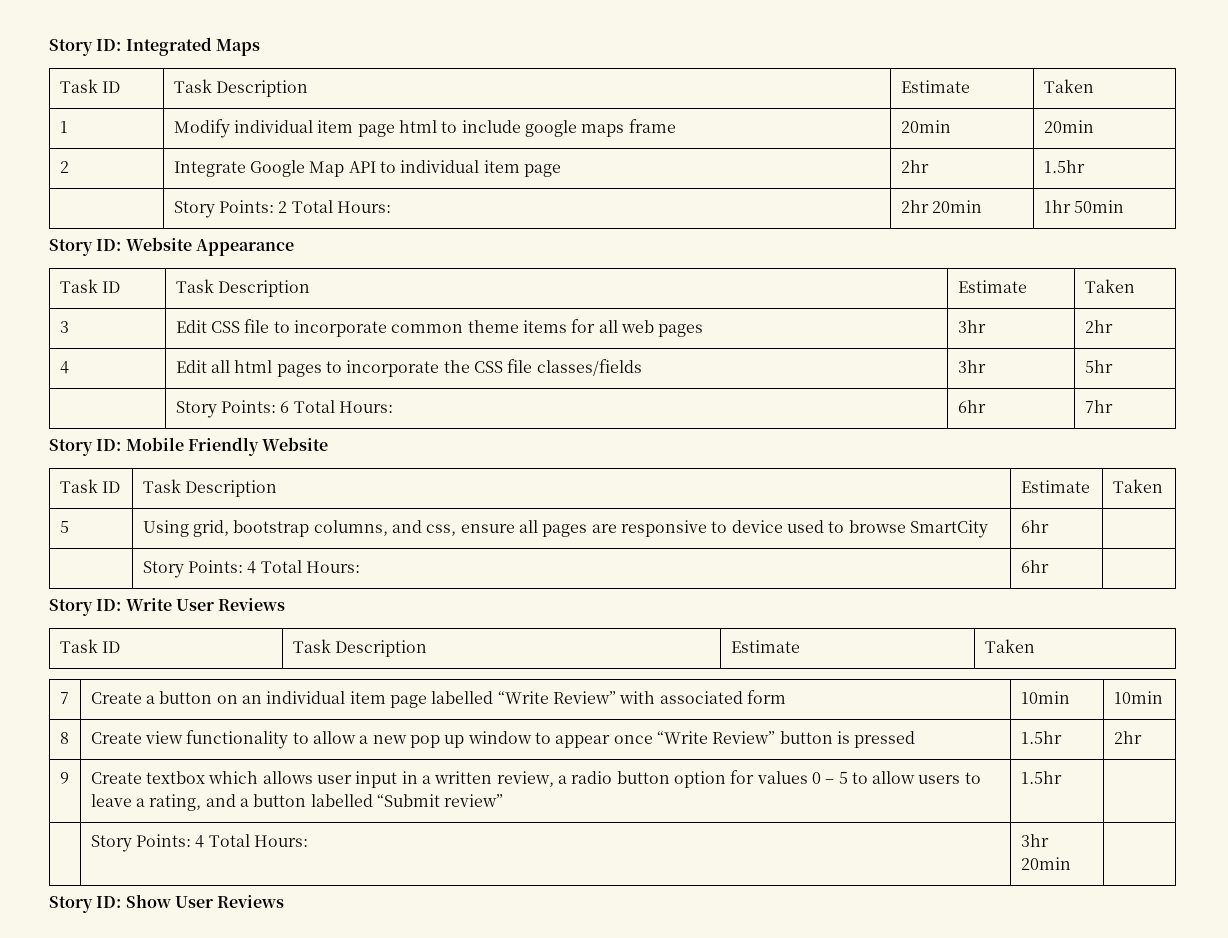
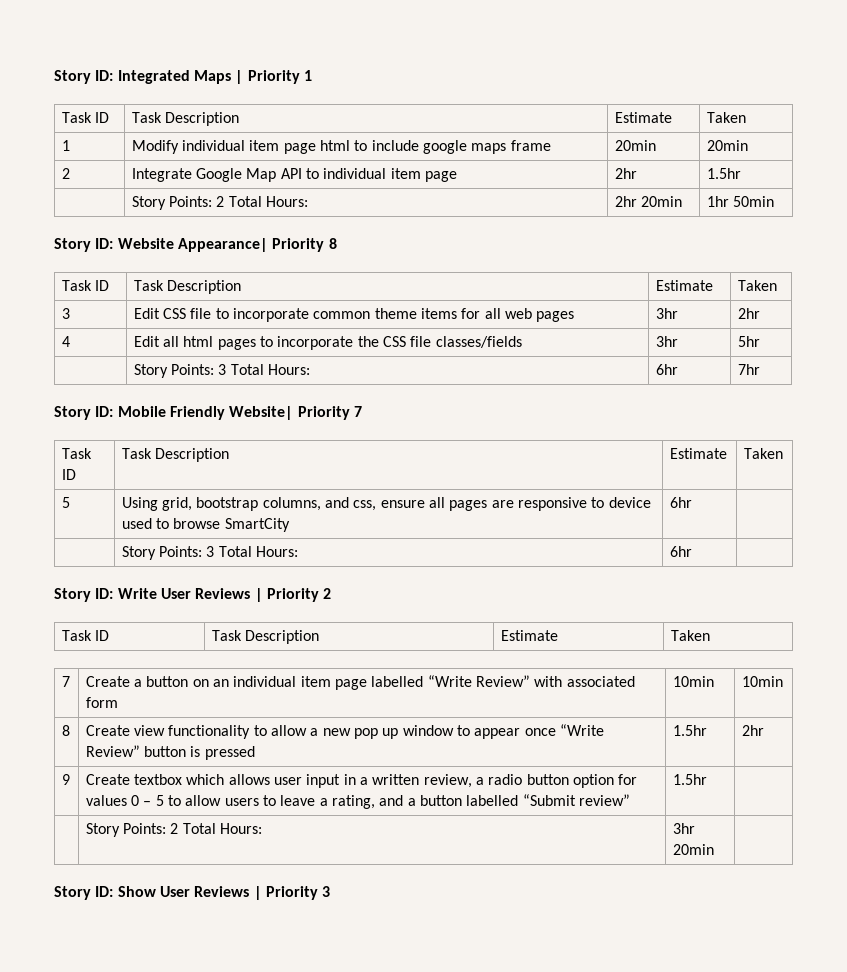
- Story ID: Integrated Maps
+ Story ID: Integrated Maps | Priority 1
- Story ID: Website Appearance
+ Story ID: Website Appearance| Priority 8
- | Story Points: 6 Total Hours: | 6hr | 7hr
+ | Story Points: 3 Total Hours: | 6hr | 7hr
- Story ID: Mobile Friendly Website
+ Story ID: Mobile Friendly Website| Priority 7
  5 | Using grid, bootstrap columns, and css, ensure all pages are responsive to device used to browse SmartCity | 6hr |
- | Story Points: 4 Total Hours: | 6hr |
+ | Story Points: 3 Total Hours: | 6hr |
- Story ID: Write User Reviews
+ Story ID: Write User Reviews | Priority 2
- | Story Points: 4 Total Hours: | 3hr 20min |
+ | Story Points: 2 Total Hours: | 3hr 20min |
- Story ID: Show User Reviews
+ Story ID: Show User Reviews | Priority 3

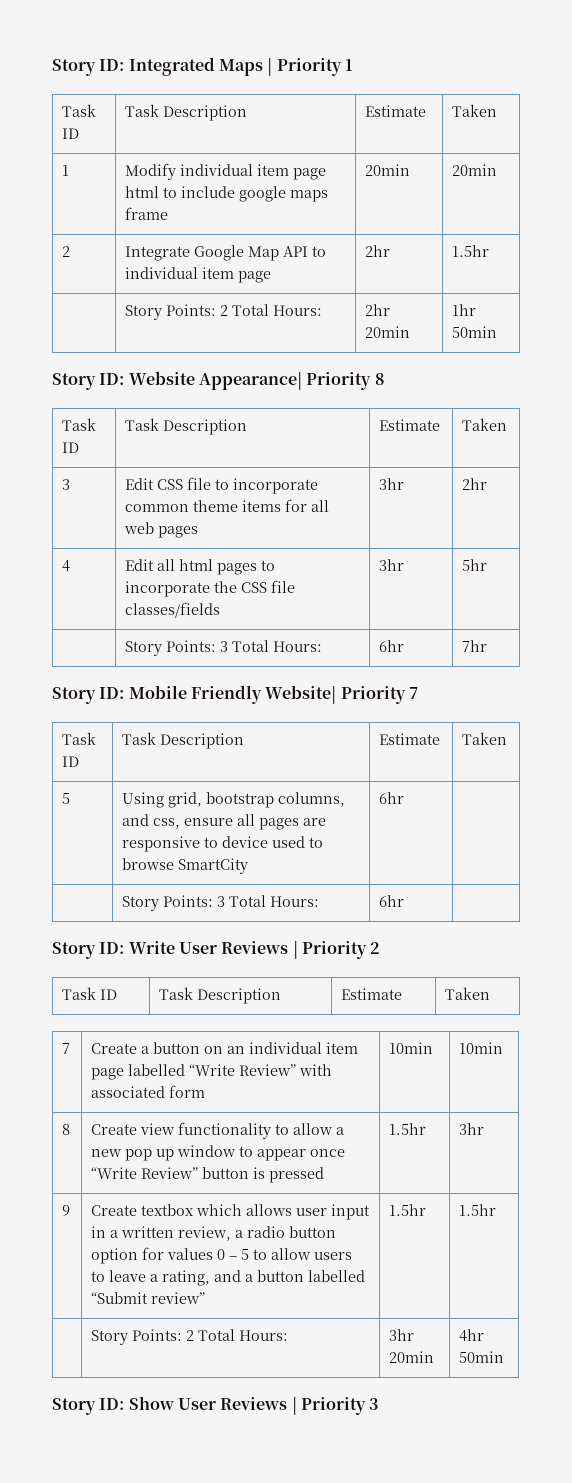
- 8 | Create view functionality to allow a new pop up window to appear once “Write Review” button is pressed | 1.5hr | 2hr
+ 8 | Create view functionality to allow a new pop up window to appear once “Write Review” button is pressed | 1.5hr | 3hr
- 9 | Create textbox which allows user input in a written review, a radio button option for values 0 – 5 to allow users to leave a rating, and a button labelled “Submit review” | 1.5hr |
+ 9 | Create textbox which allows user input in a written review, a radio button option for values 0 – 5 to allow users to leave a rating, and a button labelled “Submit review” | 1.5hr | 1.5hr
- | Story Points: 2 Total Hours: | 3hr 20min |
+ | Story Points: 2 Total Hours: | 3hr 20min | 4hr 50min

